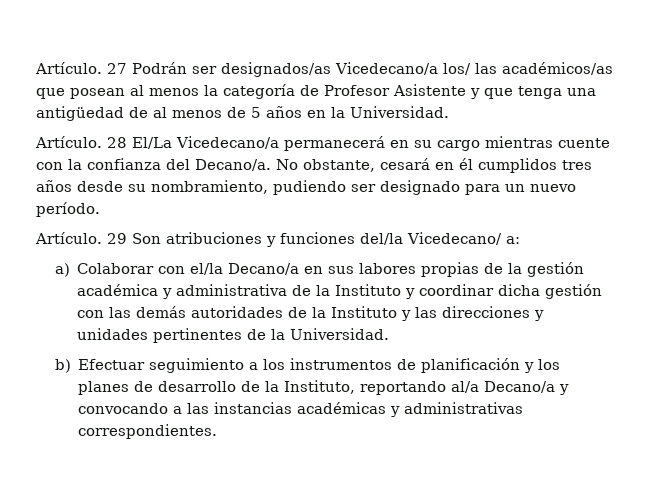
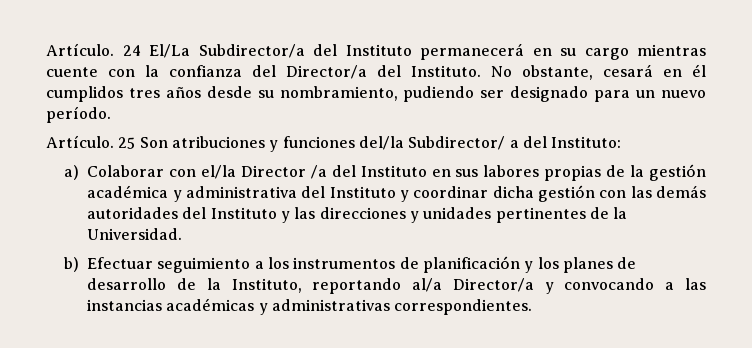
- Artículo. 27 Podrán ser designados/as Vicedecano/a los/ las académicos/as que posean al menos la categoría de Profesor Asistente y que tenga una antigüedad de al menos de 5 años en la Universidad.
- Artículo. 28 El/La Vicedecano/a permanecerá en su cargo mientras cuente con la confianza del Decano/a.
+ Artículo. 24 El/La Subdirector/a del Instituto permanecerá en su cargo mientras cuente con la confianza del Director/a del Instituto.
- 29 Son atribuciones y funciones del/la Vicedecano/ a:
+ 25 Son atribuciones y funciones del/la Subdirector/ a del Instituto:
- a) Colaborar con el/la Decano/a en sus labores propias de la gestión académica y administrativa de la Instituto y coordinar dicha gestión con las demás autoridades de la Instituto y las direcciones y unidades pertinentes de la Universidad.
+ a) Colaborar con el/la Director /a del Instituto en sus labores propias de la gestión académica y administrativa del Instituto y coordinar dicha gestión con las demás autoridades del Instituto y las direcciones y unidades pertinentes de la Universidad.
- b) Efectuar seguimiento a los instrumentos de planificación y los planes de desarrollo de la Instituto, reportando al/a Decano/a y convocando a las instancias académicas y administrativas correspondientes.
+ b) Efectuar seguimiento a los instrumentos de planificación y los planes de desarrollo de la Instituto, reportando al/a Director/a y convocando a las instancias académicas y administrativas correspondientes.

